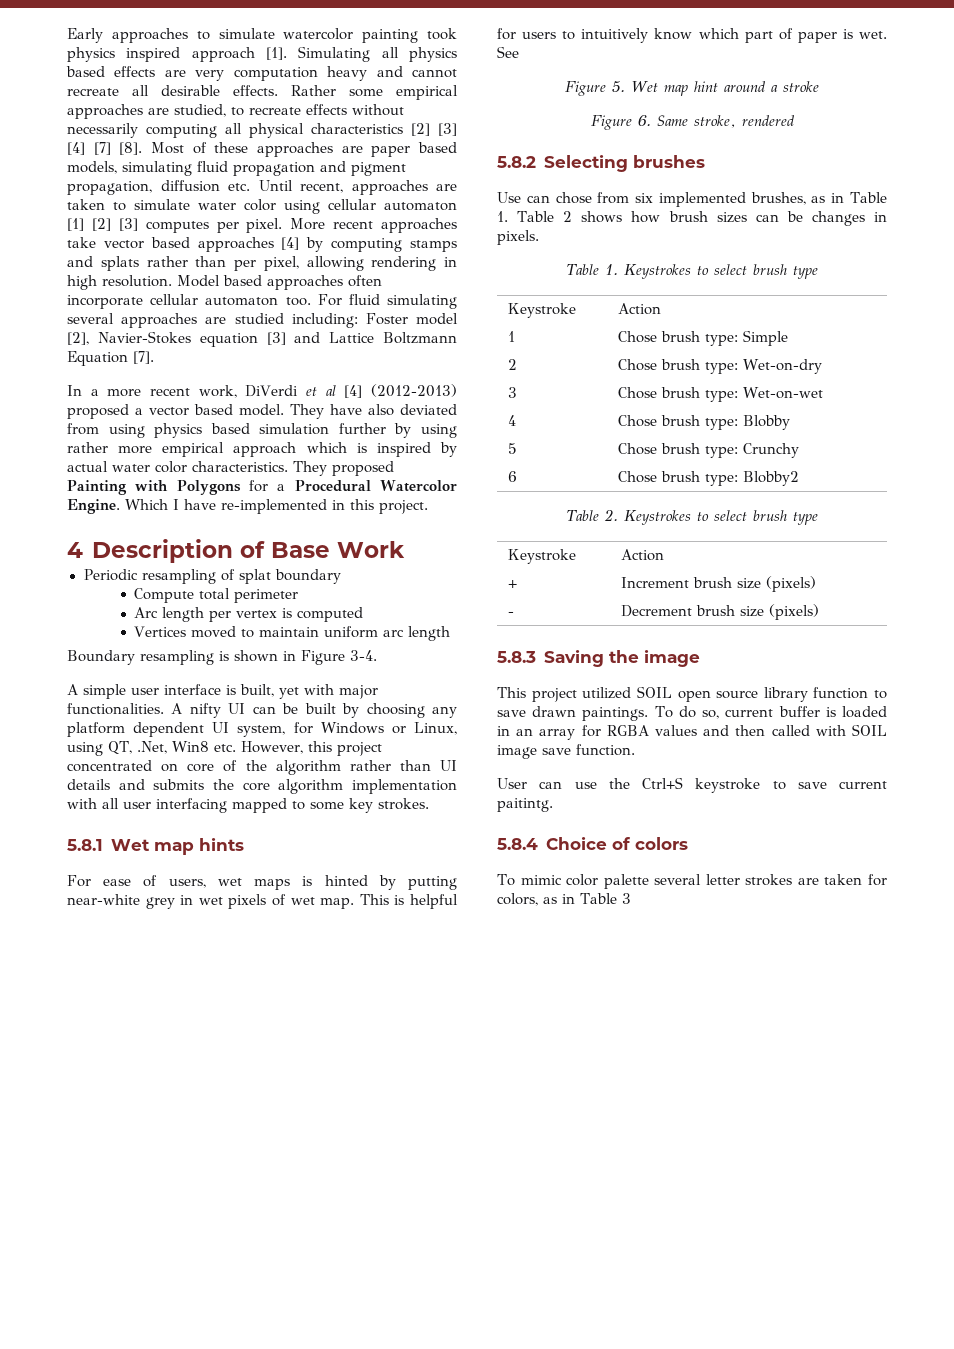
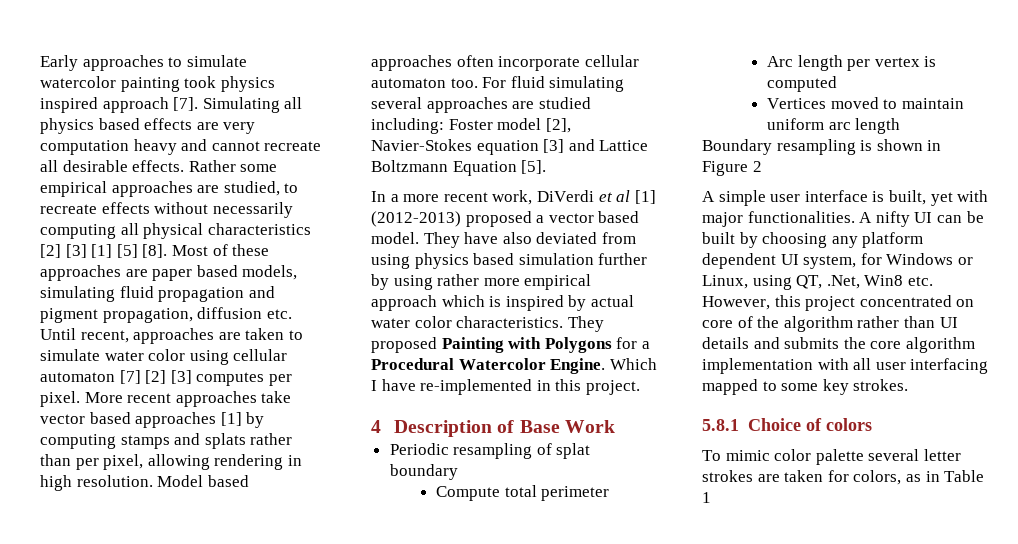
- Early approaches to simulate watercolor painting took physics inspired approach [1].
+ Early approaches to simulate watercolor painting took physics inspired approach [7].
- Rather some empirical approaches are studied, to recreate effects without necessarily computing all physical characteristics [2] [3] [4] [7] [8].
+ Rather some empirical approaches are studied, to recreate effects without necessarily computing all physical characteristics [2] [3] [1] [5] [8].
- Most of these approaches are paper based models, simulating fluid propagation and pigment propagation, diffusion etc. Until recent, approaches are taken to simulate water color using cellular automaton [1] [2] [3] computes per pixel.
+ Most of these approaches are paper based models, simulating fluid propagation and pigment propagation, diffusion etc. Until recent, approaches are taken to simulate water color using cellular automaton [7] [2] [3] computes per pixel.
- More recent approaches take vector based approaches [4] by computing stamps and splats rather than per pixel, allowing rendering in high resolution.
+ More recent approaches take vector based approaches [1] by computing stamps and splats rather than per pixel, allowing rendering in high resolution.
- For fluid simulating several approaches are studied including: Foster model [2], Navier-Stokes equation [3] and Lattice Boltzmann Equation [7].
+ For fluid simulating several approaches are studied including: Foster model [2], Navier-Stokes equation [3] and Lattice Boltzmann Equation [5].
- In a more recent work, DiVerdi et al [4] (2012-2013) proposed a vector based model.
+ In a more recent work, DiVerdi et al [1] (2012-2013) proposed a vector based model.
- Boundary resampling is shown in Figure 3-4.
+ Boundary resampling is shown in Figure 2
- 5.8.1 Wet map hints
- For ease of users, wet maps is hinted by putting near-white grey in wet pixels of wet map. This is helpful for users to intuitively know which part of paper is wet. See
- Figure 5. Wet map hint around a stroke
- Figure 6. Same stroke, rendered
- 5.8.2 Selecting brushes
- Use can chose from six implemented brushes, as in Table 1. Table 2 shows how brush sizes can be changes in pixels.
- Table 1. Keystrokes to select brush type
- Keystroke | Action
- 1 | Chose brush type: Simple
- 2 | Chose brush type: Wet-on-dry
- 3 | Chose brush type: Wet-on-wet
- 4 | Chose brush type: Blobby
- 5 | Chose brush type: Crunchy
- 6 | Chose brush type: Blobby2
- Table 2. Keystrokes to select brush type
- Keystroke | Action
- + | Increment brush size (pixels)
- - | Decrement brush size (pixels)
- 5.8.3 Saving the image
- This project utilized SOIL open source library function to save drawn paintings. To do so, current buffer is loaded in an array for RGBA values and then called with SOIL image save function.
- User can use the Ctrl+S keystroke to save current paitintg.
- 5.8.4 Choice of colors
+ 5.8.1 Choice of colors
- To mimic color palette several letter strokes are taken for colors, as in Table 3
+ To mimic color palette several letter strokes are taken for colors, as in Table 1

